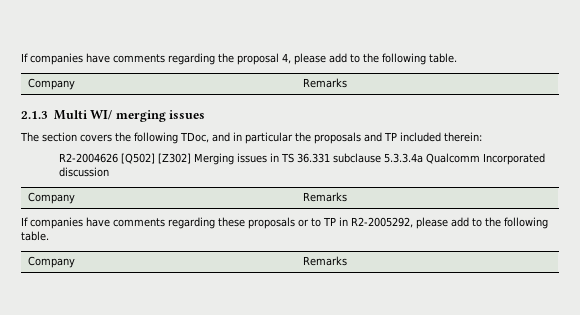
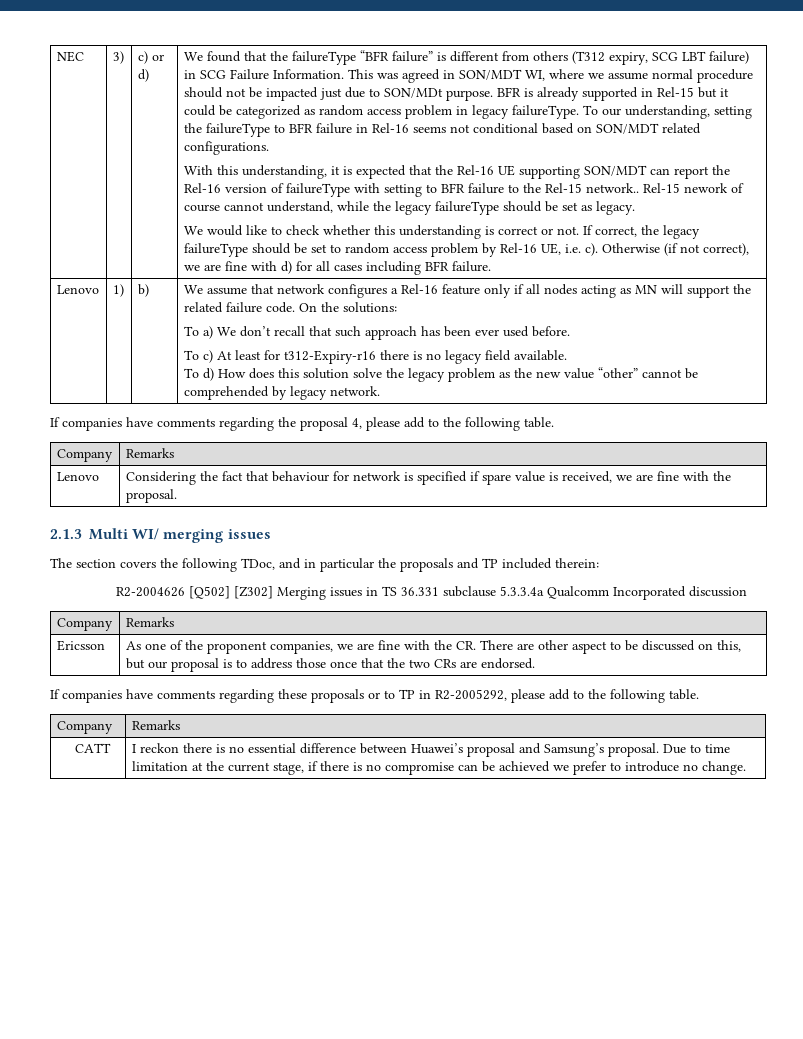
+ NEC | 3) | c) or d) | We found that the failureType “BFR failure” is different from others (T312 expiry, SCG LBT failure) in SCG Failure Information. This was agreed in SON/MDT WI, where we assume normal procedure should not be impacted just due to SON/MDt purpose. BFR is already supported in Rel-15 but it could be categorized as random access problem in legacy failureType. To our understanding, setting the failureType to BFR failure in Rel-16 seems not conditional based on SON/MDT related configurations.
+ With this understanding, it is expected that the Rel-16 UE supporting SON/MDT can report the Rel-16 version of failureType with setting to BFR failure to the Rel-15 network.. Rel-15 nework of course cannot understand, while the legacy failureType should be set as legacy.
+ We would like to check whether this understanding is correct or not. If correct, the legacy failureType should be set to random access problem by Rel-16 UE, i.e. c). Otherwise (if not correct), we are fine with d) for all cases including BFR failure.
+ Lenovo | 1) | b) | We assume that network configures a Rel-16 feature only if all nodes acting as MN will support the related failure code. On the solutions:
+ To a) We don’t recall that such approach has been ever used before.
+ To c) At least for t312-Expiry-r16 there is no legacy field available.
+ To d) How does this solution solve the legacy problem as the new value “other” cannot be comprehended by legacy network.
+ Lenovo | Considering the fact that behaviour for network is specified if spare value is received, we are fine with the proposal.
+ Ericsson | As one of the proponent companies, we are fine with the CR. There are other aspect to be discussed on this, but our proposal is to address those once that the two CRs are endorsed.
+ CATT | I reckon there is no essential difference between Huawei’s proposal and Samsung’s proposal. Due to time limitation at the current stage, if there is no compromise can be achieved we prefer to introduce no change.

